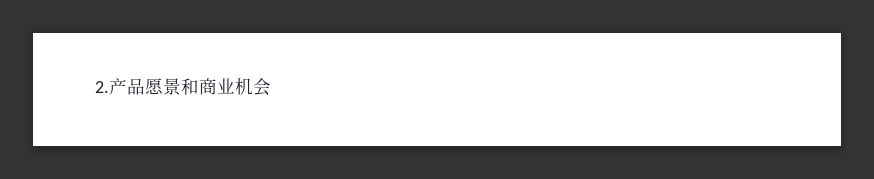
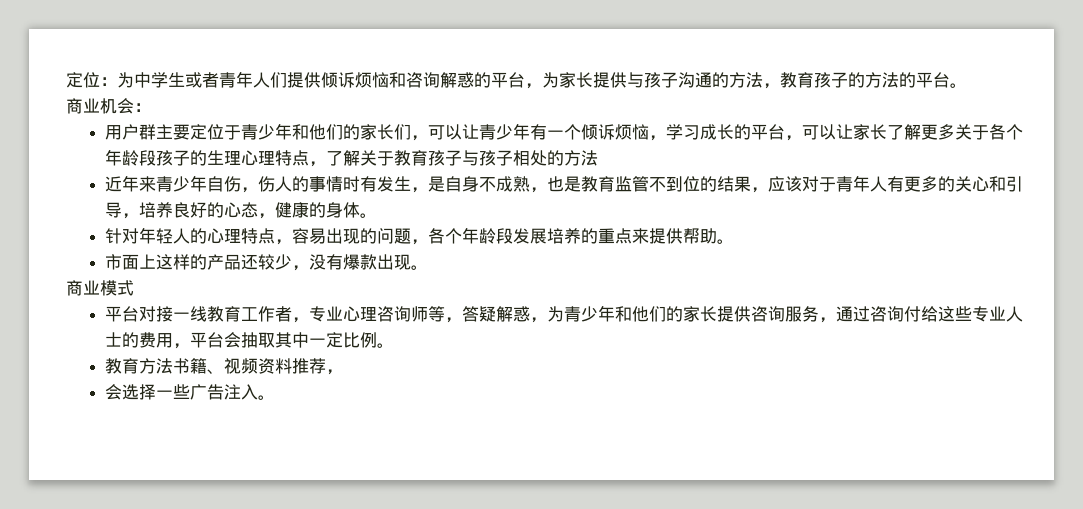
- 2.产品愿景和商业机会
+ 定位：为中学生或者青年人们提供倾诉烦恼和咨询解惑的平台，为家长提供与孩子沟通的方法，教育孩子的方法的平台。
+ 商业机会：
+ 用户群主要定位于青少年和他们的家长们，可以让青少年有一个倾诉烦恼，学习成长的平台，可以让家长了解更多关于各个年龄段孩子的生理心理特点，了解关于教育孩子与孩子相处的方法
+ 近年来青少年自伤，伤人的事情时有发生，是自身不成熟，也是教育监管不到位的结果，应该对于青年人有更多的关心和引导，培养良好的心态，健康的身体。
+ 针对年轻人的心理特点，容易出现的问题，各个年龄段发展培养的重点来提供帮助。
+ 市面上这样的产品还较少，没有爆款出现。
+ 商业模式
+ 平台对接一线教育工作者，专业心理咨询师等，答疑解惑，为青少年和他们的家长提供咨询服务，通过咨询付给这些专业人士的费用，平台会抽取其中一定比例。
+ 教育方法书籍、视频资料推荐，
+ 会选择一些广告注入。

